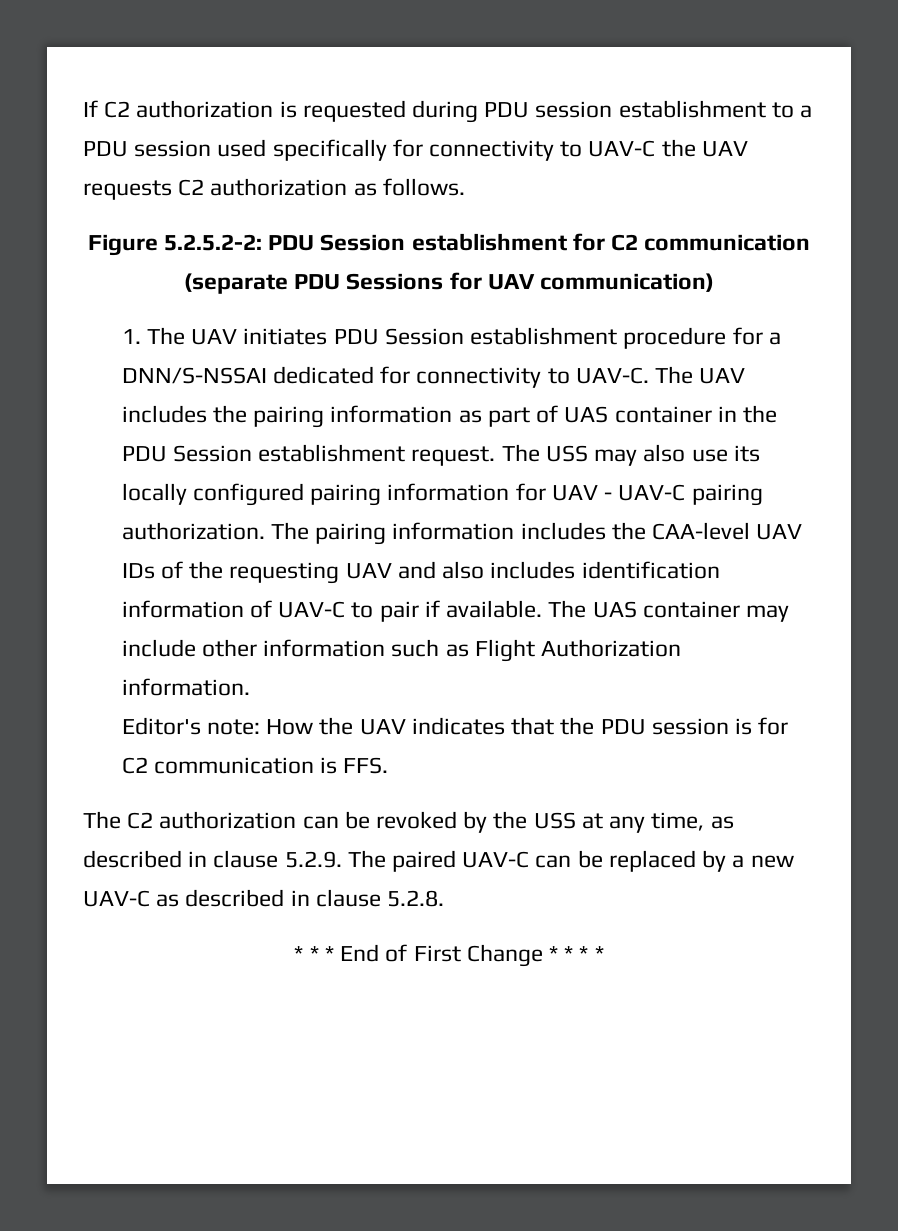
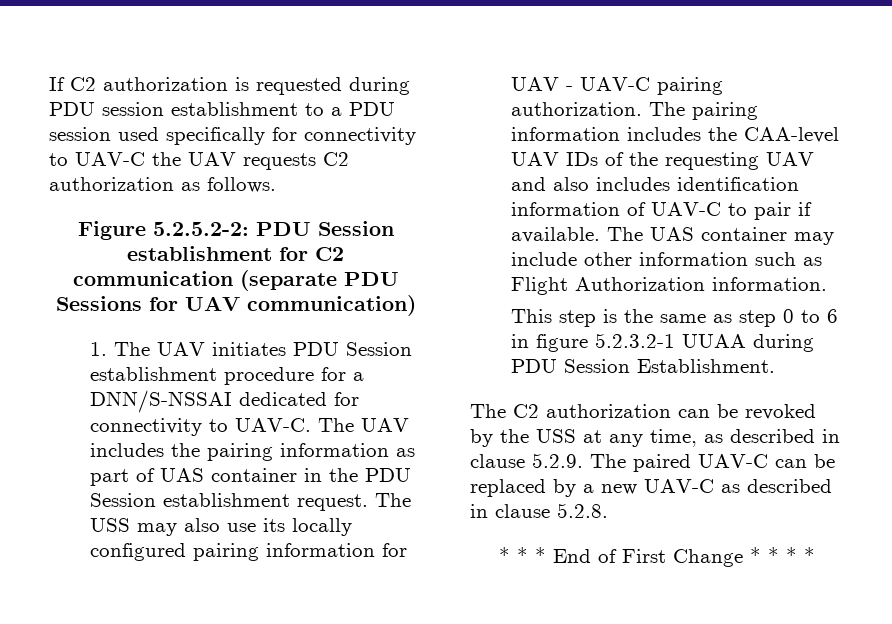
- Editor's note: How the UAV indicates that the PDU session is for C2 communication is FFS.
+ This step is the same as step 0 to 6 in figure 5.2.3.2-1 UUAA during PDU Session Establishment.

